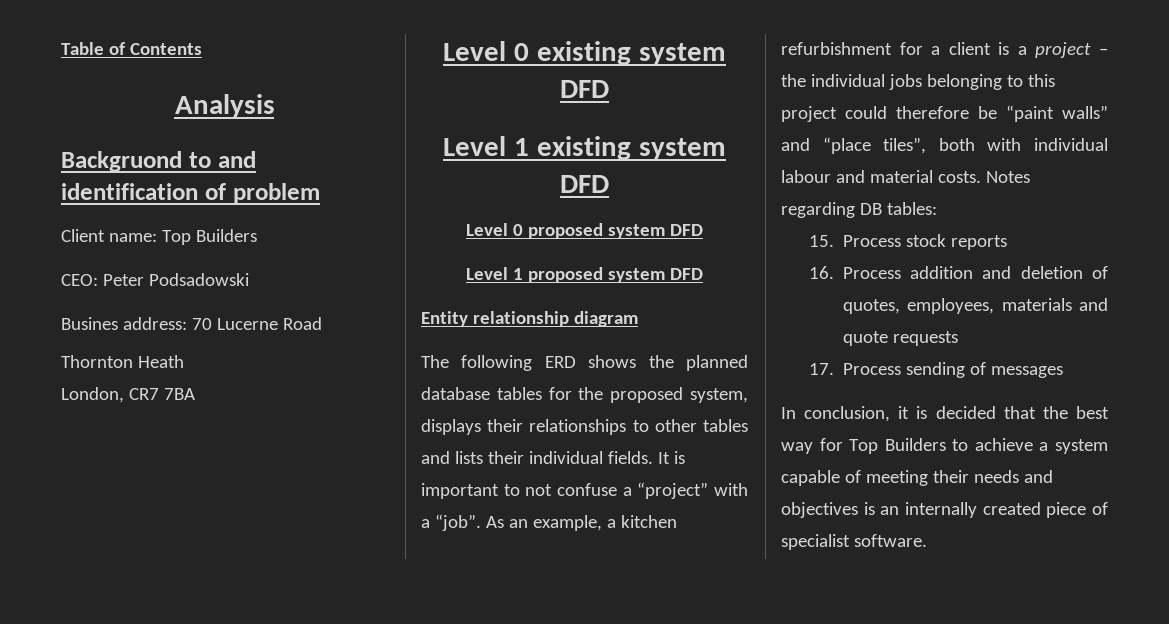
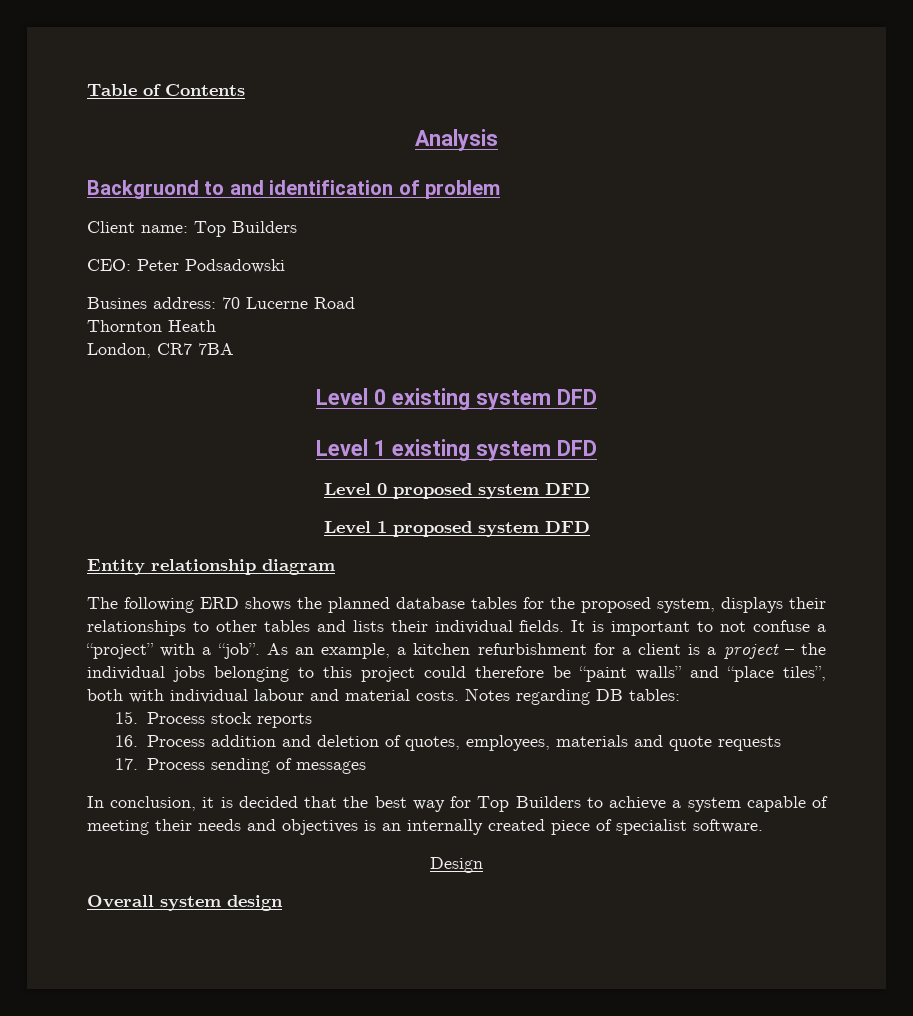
+ Design
+ Overall system design

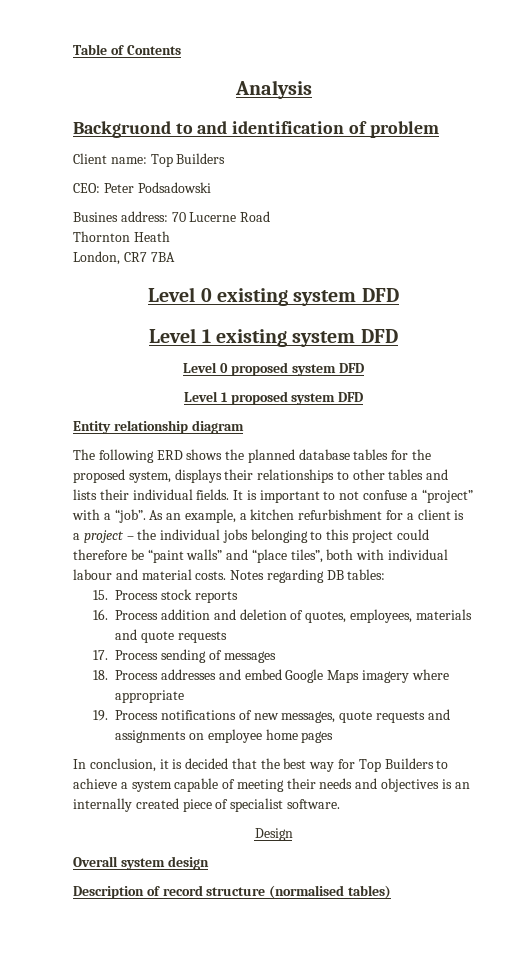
+ 18. Process addresses and embed Google Maps imagery where appropriate
+ 19. Process notifications of new messages, quote requests and assignments on employee home pages
+ Description of record structure (normalised tables)

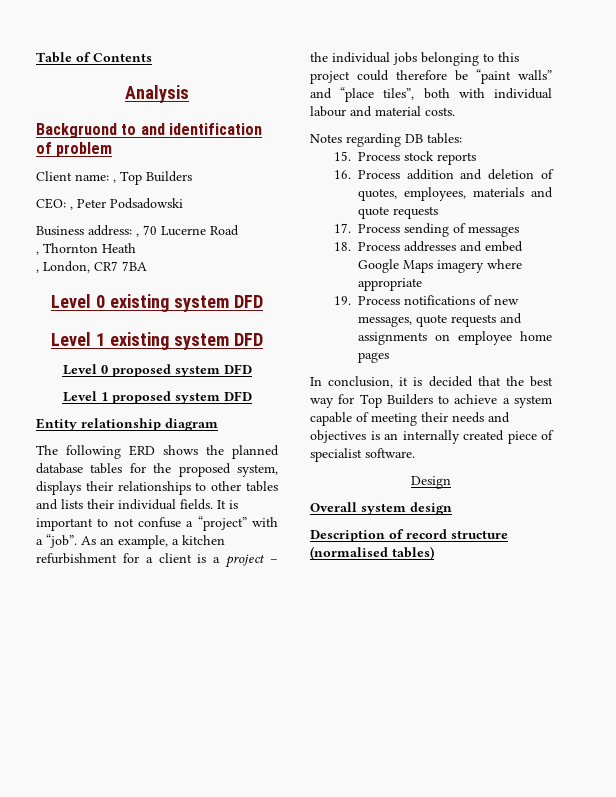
- Client name: Top Builders
+ Client name: , Top Builders
- CEO: Peter Podsadowski
+ CEO: , Peter Podsadowski
- Busines address: 70 Lucerne Road
+ Business address: , 70 Lucerne Road
- Thornton Heath
+ , Thornton Heath
- London, CR7 7BA
+ , London, CR7 7BA
- As an example, a kitchen refurbishment for a client is a project – the individual jobs belonging to this project could therefore be “paint walls” and “place tiles”, both with individual labour and material costs. Notes regarding DB tables:
+ As an example, a kitchen refurbishment for a client is a project – the individual jobs belonging to this project could therefore be “paint walls” and “place tiles”, both with individual labour and material costs.
+ Notes regarding DB tables:

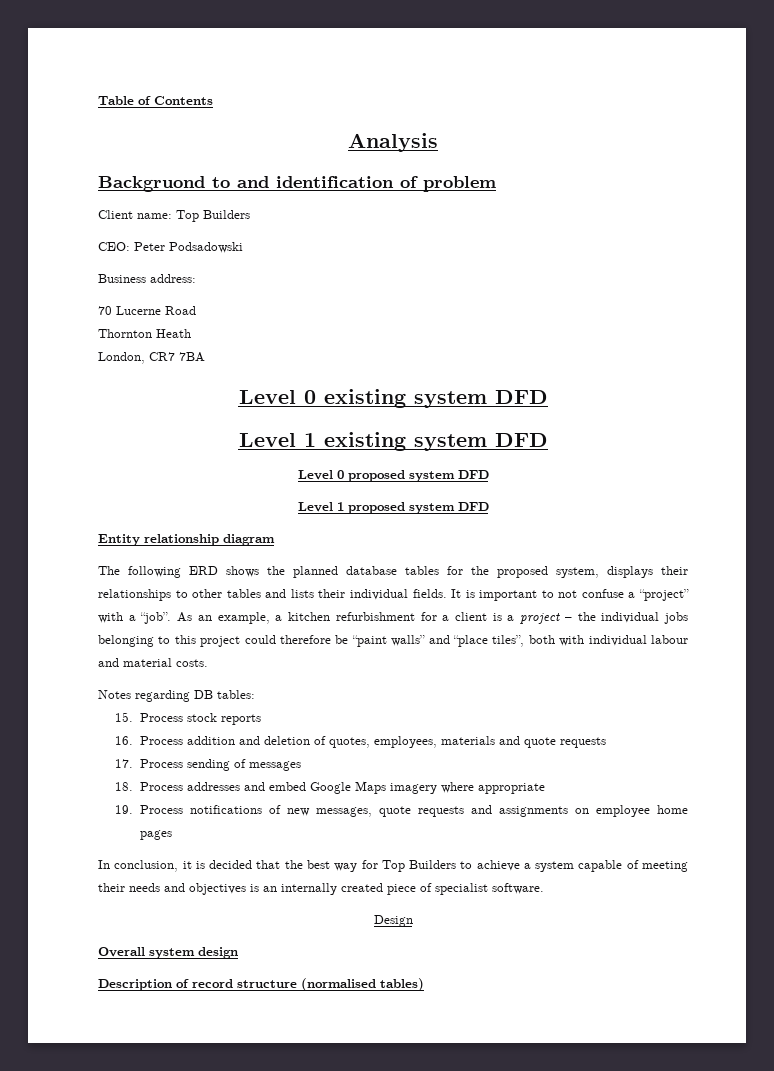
- Client name: , Top Builders
+ Client name: Top Builders
- CEO: , Peter Podsadowski
+ CEO: Peter Podsadowski
- Business address: , 70 Lucerne Road
+ Business address:
+ 70 Lucerne Road
- , Thornton Heath
+ Thornton Heath
- , London, CR7 7BA
+ London, CR7 7BA

